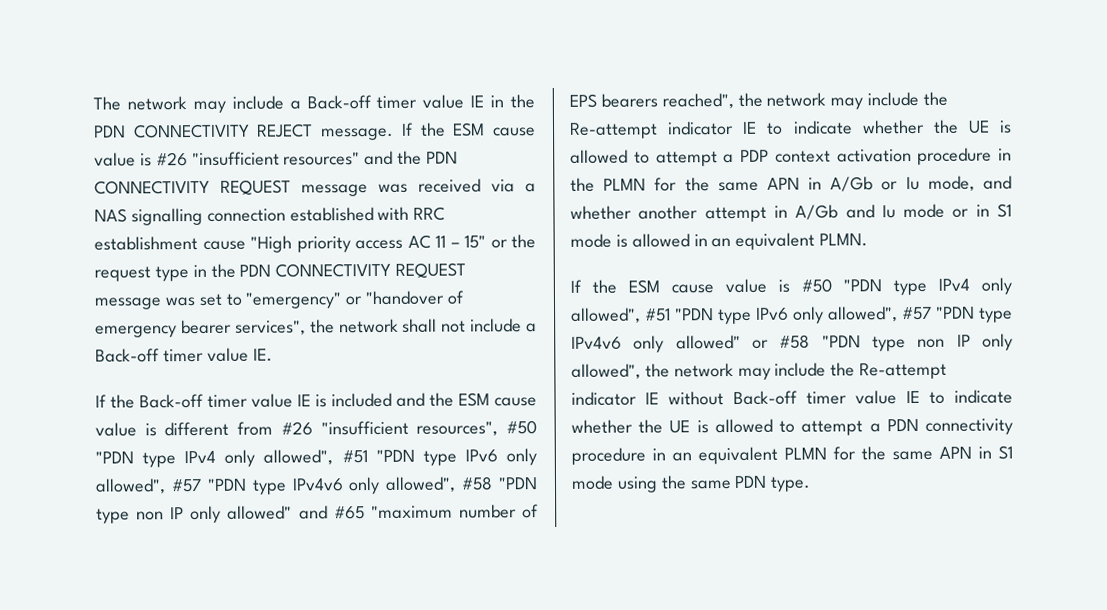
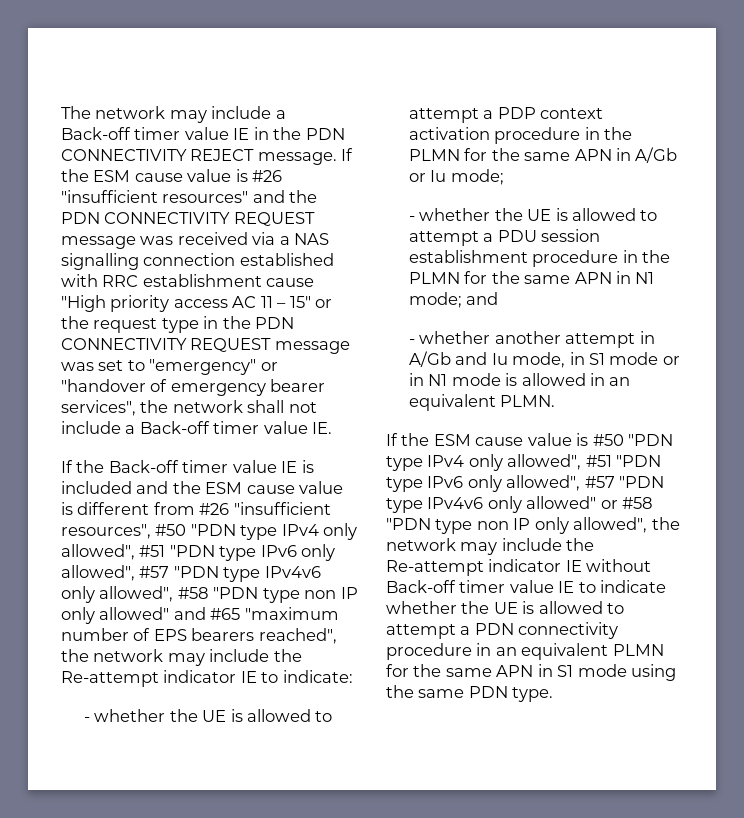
- If the Back-off timer value IE is included and the ESM cause value is different from #26 "insufficient resources", #50 "PDN type IPv4 only allowed", #51 "PDN type IPv6 only allowed", #57 "PDN type IPv4v6 only allowed", #58 "PDN type non IP only allowed" and #65 "maximum number of EPS bearers reached", the network may include the Re-attempt indicator IE to indicate whether the UE is allowed to attempt a PDP context activation procedure in the PLMN for the same APN in A/Gb or Iu mode, and whether another attempt in A/Gb and Iu mode or in S1 mode is allowed in an equivalent PLMN.
+ If the Back-off timer value IE is included and the ESM cause value is different from #26 "insufficient resources", #50 "PDN type IPv4 only allowed", #51 "PDN type IPv6 only allowed", #57 "PDN type IPv4v6 only allowed", #58 "PDN type non IP only allowed" and #65 "maximum number of EPS bearers reached", the network may include the Re-attempt indicator IE to indicate:
+ - whether the UE is allowed to attempt a PDP context activation procedure in the PLMN for the same APN in A/Gb or Iu mode;
+ - whether the UE is allowed to attempt a PDU session establishment procedure in the PLMN for the same APN in N1 mode; and
+ - whether another attempt in A/Gb and Iu mode, in S1 mode or in N1 mode is allowed in an equivalent PLMN.

